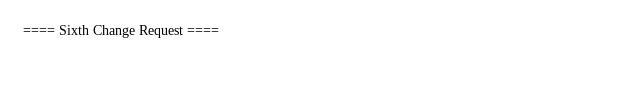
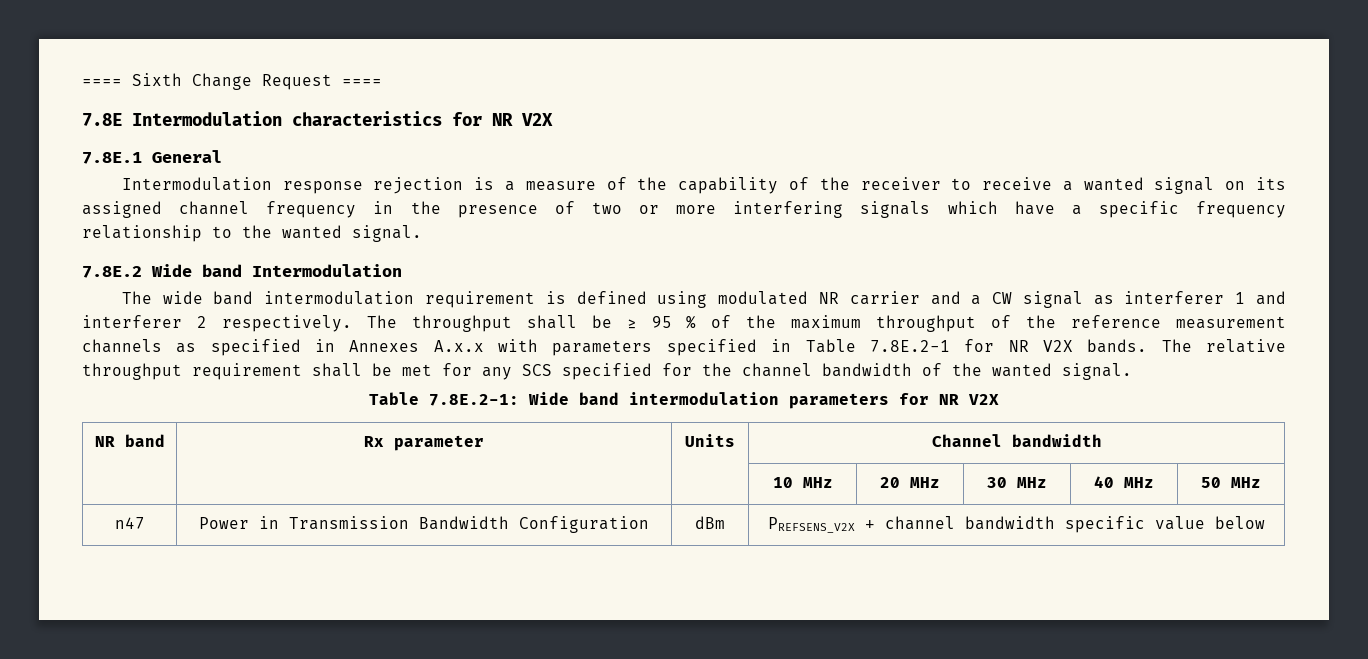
+ 7.8E Intermodulation characteristics for NR V2X
+ 7.8E.1 General
+ Intermodulation response rejection is a measure of the capability of the receiver to receive a wanted signal on its assigned channel frequency in the presence of two or more interfering signals which have a specific frequency relationship to the wanted signal.
+ 7.8E.2 Wide band Intermodulation
+ The wide band intermodulation requirement is defined using modulated NR carrier and a CW signal as interferer 1 and interferer 2 respectively. The throughput shall be ≥ 95 % of the maximum throughput of the reference measurement channels as specified in Annexes A.x.x with parameters specified in Table 7.8E.2-1 for NR V2X bands. The relative throughput requirement shall be met for any SCS specified for the channel bandwidth of the wanted signal.
+ Table 7.8E.2-1: Wide band intermodulation parameters for NR V2X
+ NR band | Rx parameter | Units | Channel bandwidth
+ | | | 10 MHz | 20 MHz | 30 MHz | 40 MHz | 50 MHz
+ n47 | Power in Transmission Bandwidth Configuration | dBm | PREFSENS_V2X + channel bandwidth specific value below

